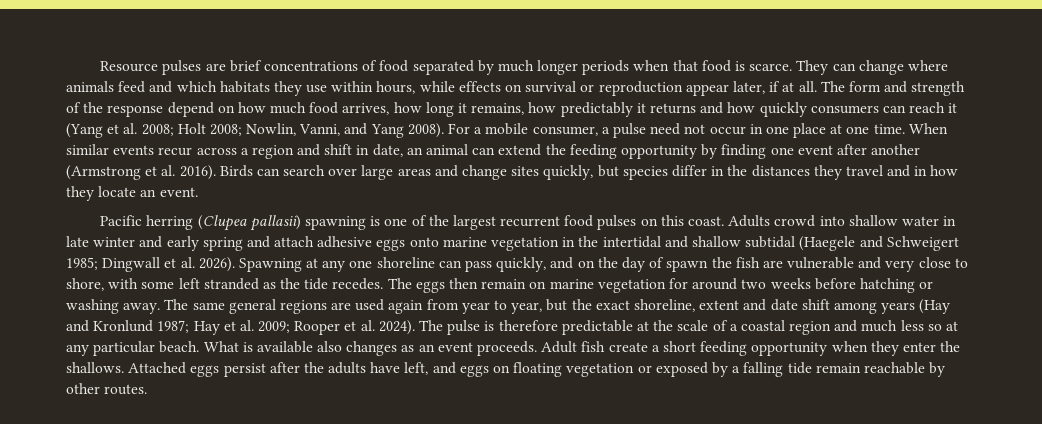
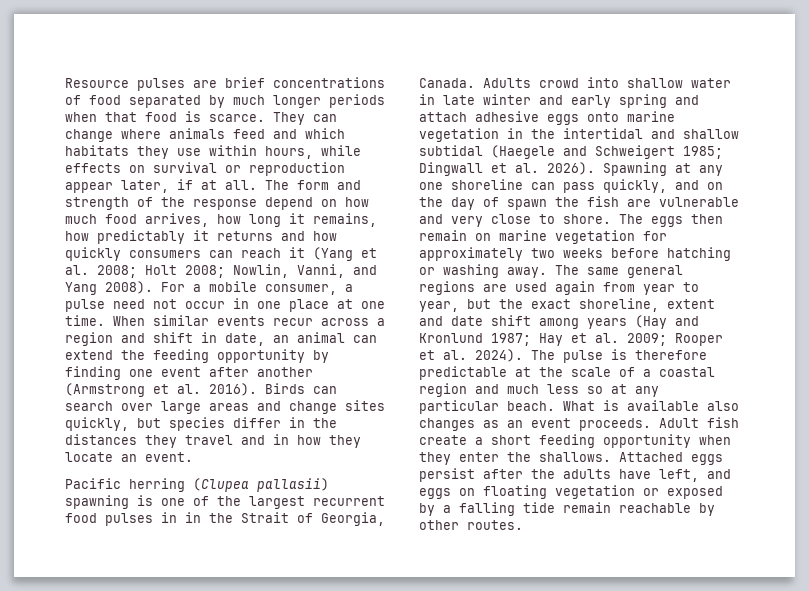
- Pacific herring (Clupea pallasii) spawning is one of the largest recurrent food pulses on this coast.
+ Pacific herring (Clupea pallasii) spawning is one of the largest recurrent food pulses in in the Strait of Georgia, Canada.
- Spawning at any one shoreline can pass quickly, and on the day of spawn the fish are vulnerable and very close to shore, with some left stranded as the tide recedes.
+ Spawning at any one shoreline can pass quickly, and on the day of spawn the fish are vulnerable and very close to shore.
- The eggs then remain on marine vegetation for around two weeks before hatching or washing away.
+ The eggs then remain on marine vegetation for approximately two weeks before hatching or washing away.

